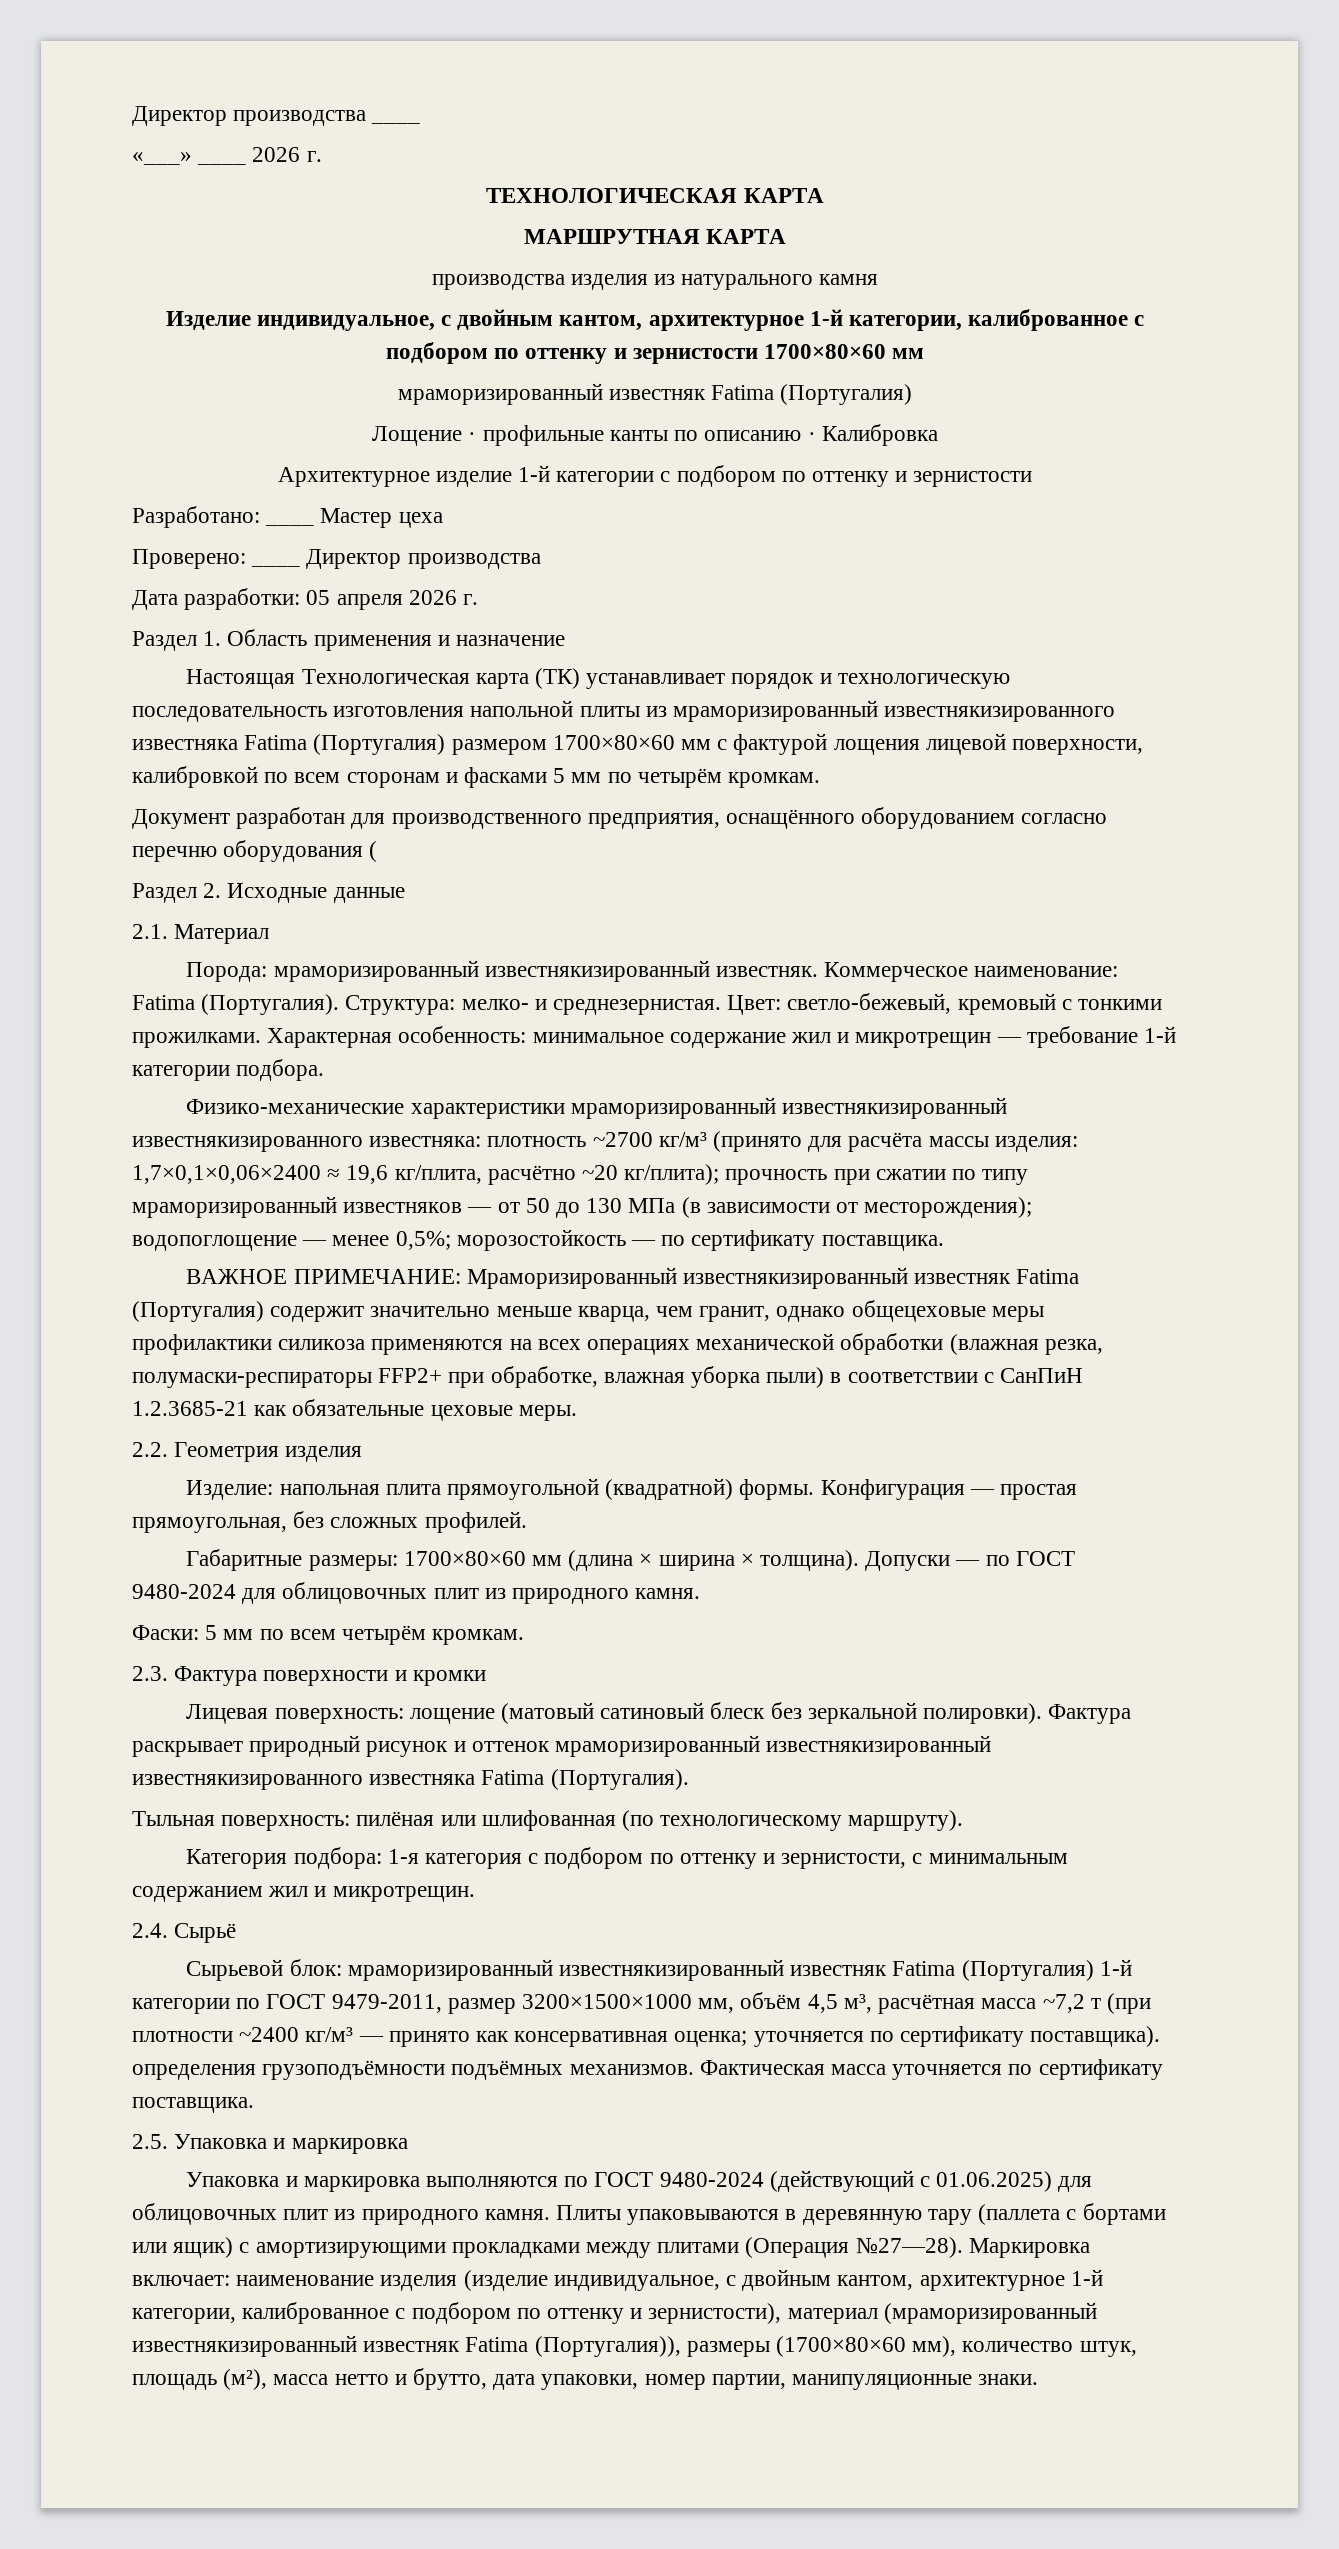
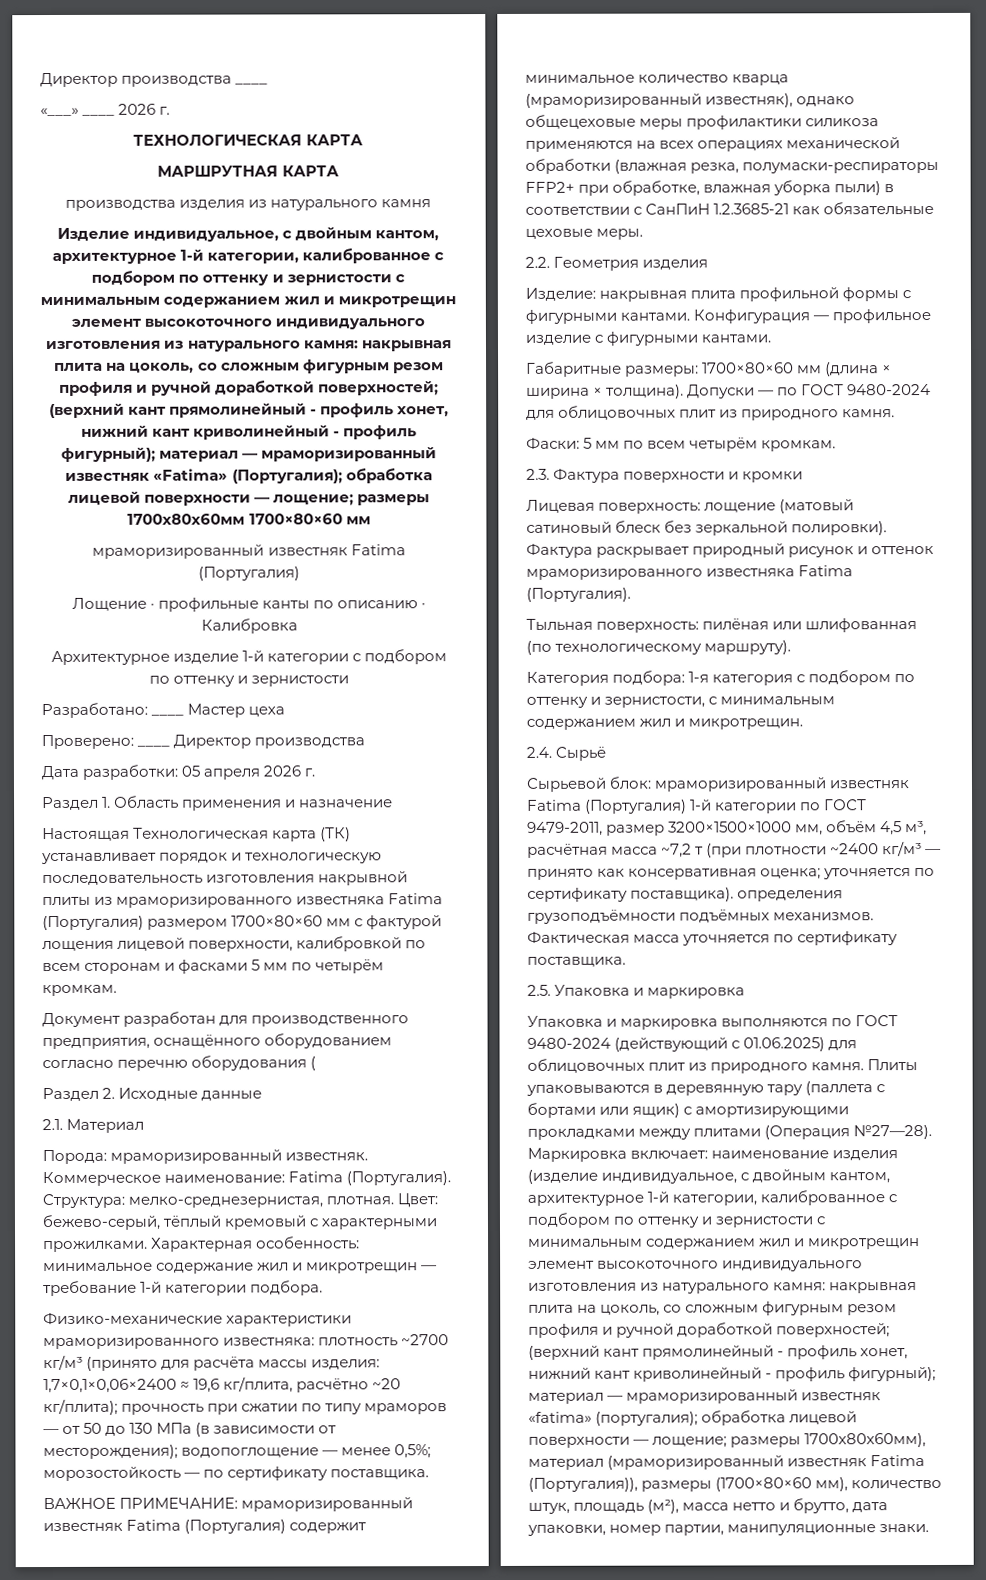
- Изделие индивидуальное, с двойным кантом, архитектурное 1-й категории, калиброванное с подбором по оттенку и зернистости 1700×80×60 мм
+ Изделие индивидуальное, с двойным кантом, архитектурное 1-й категории, калиброванное с подбором по оттенку и зернистости с минимальным содержанием жил и микротрещин элемент высокоточного индивидуального изготовления из натурального камня: накрывная плита на цоколь, со сложным фигурным резом профиля и ручной доработкой поверхностей; (верхний кант прямолинейный - профиль хонет, нижний кант криволинейный - профиль фигурный); материал — мраморизированный известняк «Fatima» (Португалия); обработка лицевой поверхности — лощение; размеры 1700х80х60мм 1700×80×60 мм
- Настоящая Технологическая карта (ТК) устанавливает порядок и технологическую последовательность изготовления напольной плиты из мраморизированный известнякизированного известняка Fatima (Португалия) размером 1700×80×60 мм с фактурой лощения лицевой поверхности, калибровкой по всем сторонам и фасками 5 мм по четырём кромкам.
+ Настоящая Технологическая карта (ТК) устанавливает порядок и технологическую последовательность изготовления накрывной плиты из мраморизированного известняка Fatima (Португалия) размером 1700×80×60 мм с фактурой лощения лицевой поверхности, калибровкой по всем сторонам и фасками 5 мм по четырём кромкам.
- Порода: мраморизированный известнякизированный известняк.
+ Порода: мраморизированный известняк.
- Структура: мелко- и среднезернистая. Цвет: светло-бежевый, кремовый с тонкими прожилками.
+ Структура: мелко-среднезернистая, плотная. Цвет: бежево-серый, тёплый кремовый с характерными прожилками.
- Физико-механические характеристики мраморизированный известнякизированный известнякизированного известняка: плотность ~2700 кг/м³ (принято для расчёта массы изделия: 1,7×0,1×0,06×2400 ≈ 19,6 кг/плита, расчётно ~20 кг/плита); прочность при сжатии по типу мраморизированный известняков — от 50 до 130 МПа (в зависимости от месторождения); водопоглощение — менее 0,5%; морозостойкость — по сертификату поставщика.
+ Физико-механические характеристики мраморизированного известняка: плотность ~2700 кг/м³ (принято для расчёта массы изделия: 1,7×0,1×0,06×2400 ≈ 19,6 кг/плита, расчётно ~20 кг/плита); прочность при сжатии по типу мраморов — от 50 до 130 МПа (в зависимости от месторождения); водопоглощение — менее 0,5%; морозостойкость — по сертификату поставщика.
- ВАЖНОЕ ПРИМЕЧАНИЕ: Мраморизированный известнякизированный известняк Fatima (Португалия) содержит значительно меньше кварца, чем гранит, однако общецеховые меры профилактики силикоза применяются на всех операциях механической обработки (влажная резка, полумаски-респираторы FFP2+ при обработке, влажная уборка пыли) в соответствии с СанПиН 1.2.3685-21 как обязательные цеховые меры.
+ ВАЖНОЕ ПРИМЕЧАНИЕ: мраморизированный известняк Fatima (Португалия) содержит минимальное количество кварца (мраморизированный известняк), однако общецеховые меры профилактики силикоза применяются на всех операциях механической обработки (влажная резка, полумаски-респираторы FFP2+ при обработке, влажная уборка пыли) в соответствии с СанПиН 1.2.3685-21 как обязательные цеховые меры.
- Изделие: напольная плита прямоугольной (квадратной) формы. Конфигурация — простая прямоугольная, без сложных профилей.
+ Изделие: накрывная плита профильной формы с фигурными кантами. Конфигурация — профильное изделие с фигурными кантами.
- Фактура раскрывает природный рисунок и оттенок мраморизированный известнякизированный известнякизированного известняка Fatima (Португалия).
+ Фактура раскрывает природный рисунок и оттенок мраморизированного известняка Fatima (Португалия).
- Сырьевой блок: мраморизированный известнякизированный известняк Fatima (Португалия) 1-й категории по ГОСТ 9479-2011, размер 3200×1500×1000 мм, объём 4,5 м³, расчётная масса ~7,2 т (при плотности ~2400 кг/м³ — принято как консервативная оценка; уточняется по сертификату поставщика). определения грузоподъёмности подъёмных механизмов.
+ Сырьевой блок: мраморизированный известняк Fatima (Португалия) 1-й категории по ГОСТ 9479-2011, размер 3200×1500×1000 мм, объём 4,5 м³, расчётная масса ~7,2 т (при плотности ~2400 кг/м³ — принято как консервативная оценка; уточняется по сертификату поставщика). определения грузоподъёмности подъёмных механизмов.
- Маркировка включает: наименование изделия (изделие индивидуальное, с двойным кантом, архитектурное 1-й категории, калиброванное с подбором по оттенку и зернистости), материал (мраморизированный известнякизированный известняк Fatima (Португалия)), размеры (1700×80×60 мм), количество штук, площадь (м²), масса нетто и брутто, дата упаковки, номер партии, манипуляционные знаки.
+ Маркировка включает: наименование изделия (изделие индивидуальное, с двойным кантом, архитектурное 1-й категории, калиброванное с подбором по оттенку и зернистости с минимальным содержанием жил и микротрещин элемент высокоточного индивидуального изготовления из натурального камня: накрывная плита на цоколь, со сложным фигурным резом профиля и ручной доработкой поверхностей; (верхний кант прямолинейный - профиль хонет, нижний кант криволинейный - профиль фигурный); материал — мраморизированный известняк «fatima» (португалия); обработка лицевой поверхности — лощение; размеры 1700х80х60мм), материал (мраморизированный известняк Fatima (Португалия)), размеры (1700×80×60 мм), количество штук, площадь (м²), масса нетто и брутто, дата упаковки, номер партии, манипуляционные знаки.

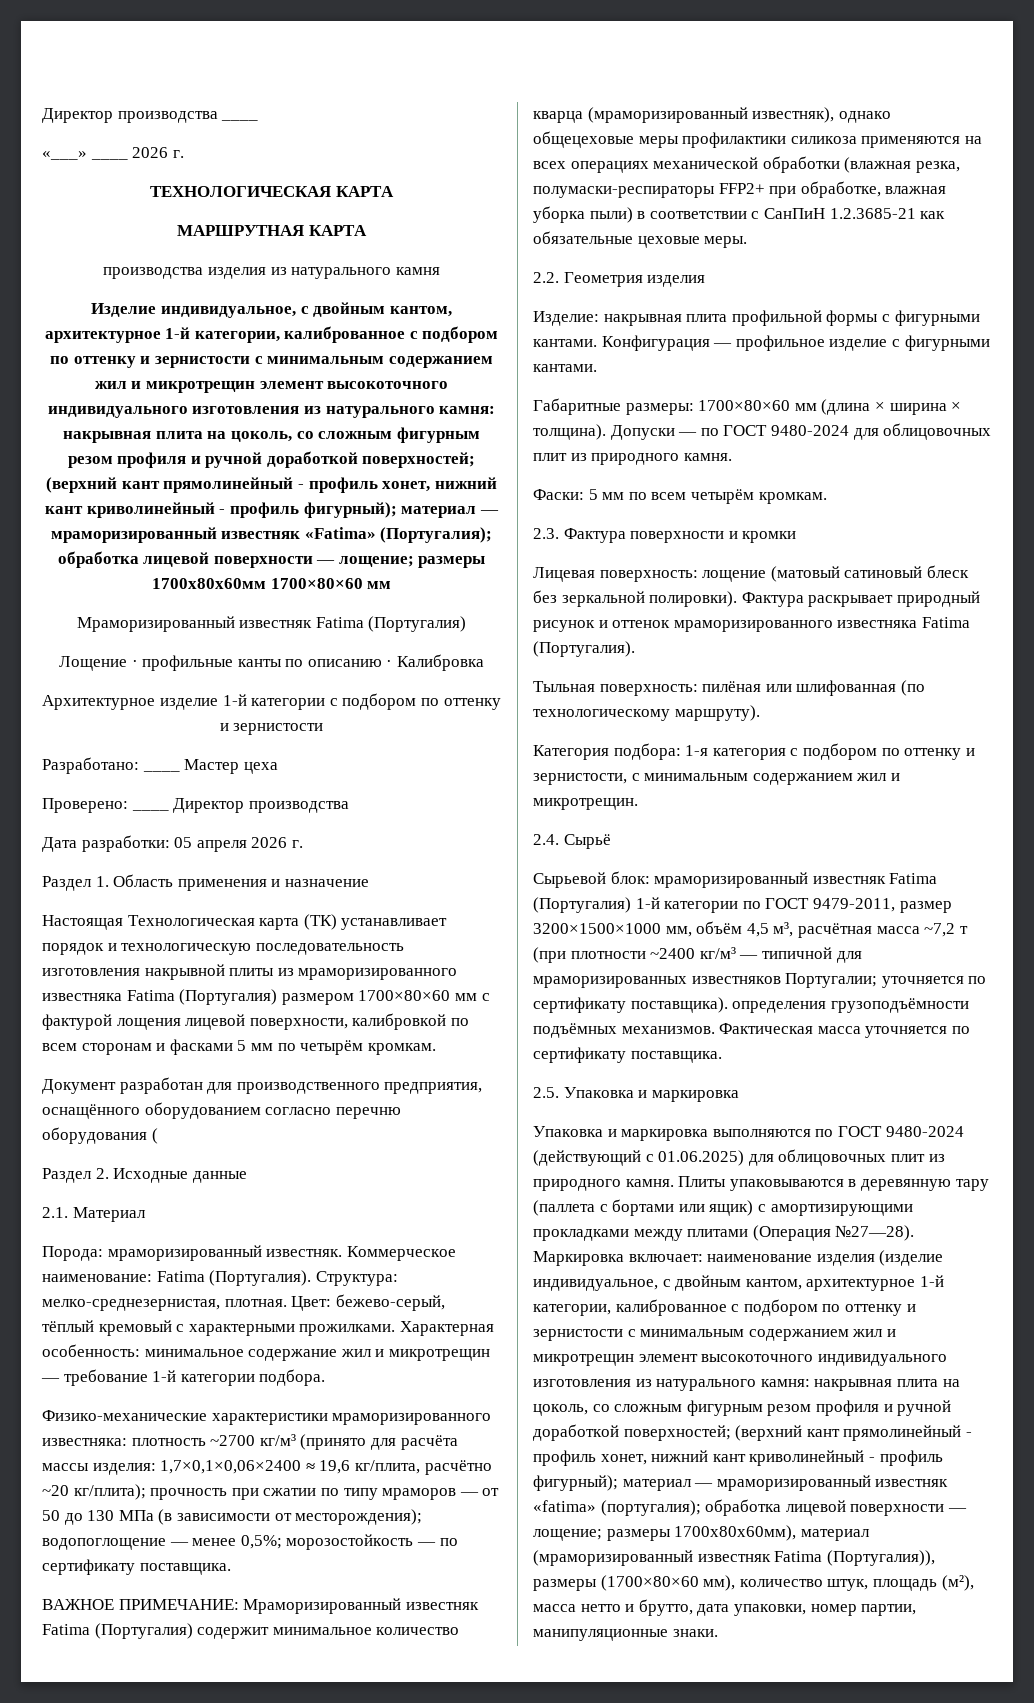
  размеры 1700х80х60мм 1700×80×60 мм
- мраморизированный известняк Fatima (Португалия)
+ Мраморизированный известняк Fatima (Португалия)
- ВАЖНОЕ ПРИМЕЧАНИЕ: мраморизированный известняк Fatima (Португалия) содержит минимальное количество кварца (мраморизированный известняк), однако общецеховые меры профилактики силикоза применяются на всех операциях механической обработки (влажная резка, полумаски-респираторы FFP2+ при обработке, влажная уборка пыли) в соответствии с СанПиН 1.2.3685-21 как обязательные цеховые меры.
+ ВАЖНОЕ ПРИМЕЧАНИЕ: Мраморизированный известняк Fatima (Португалия) содержит минимальное количество кварца (мраморизированный известняк), однако общецеховые меры профилактики силикоза применяются на всех операциях механической обработки (влажная резка, полумаски-респираторы FFP2+ при обработке, влажная уборка пыли) в соответствии с СанПиН 1.2.3685-21 как обязательные цеховые меры.
- Сырьевой блок: мраморизированный известняк Fatima (Португалия) 1-й категории по ГОСТ 9479-2011, размер 3200×1500×1000 мм, объём 4,5 м³, расчётная масса ~7,2 т (при плотности ~2400 кг/м³ — принято как консервативная оценка; уточняется по сертификату поставщика). определения грузоподъёмности подъёмных механизмов.
+ Сырьевой блок: мраморизированный известняк Fatima (Португалия) 1-й категории по ГОСТ 9479-2011, размер 3200×1500×1000 мм, объём 4,5 м³, расчётная масса ~7,2 т (при плотности ~2400 кг/м³ — типичной для мраморизированных известняков Португалии; уточняется по сертификату поставщика). определения грузоподъёмности подъёмных механизмов.

